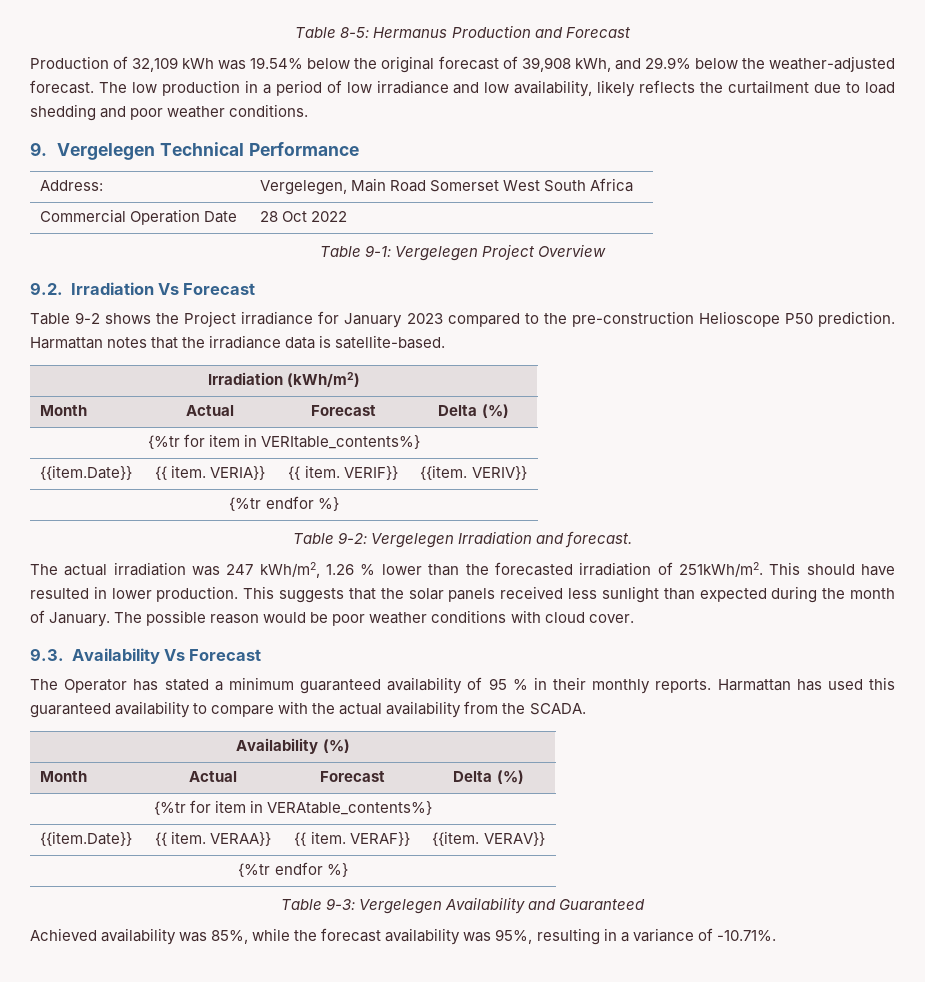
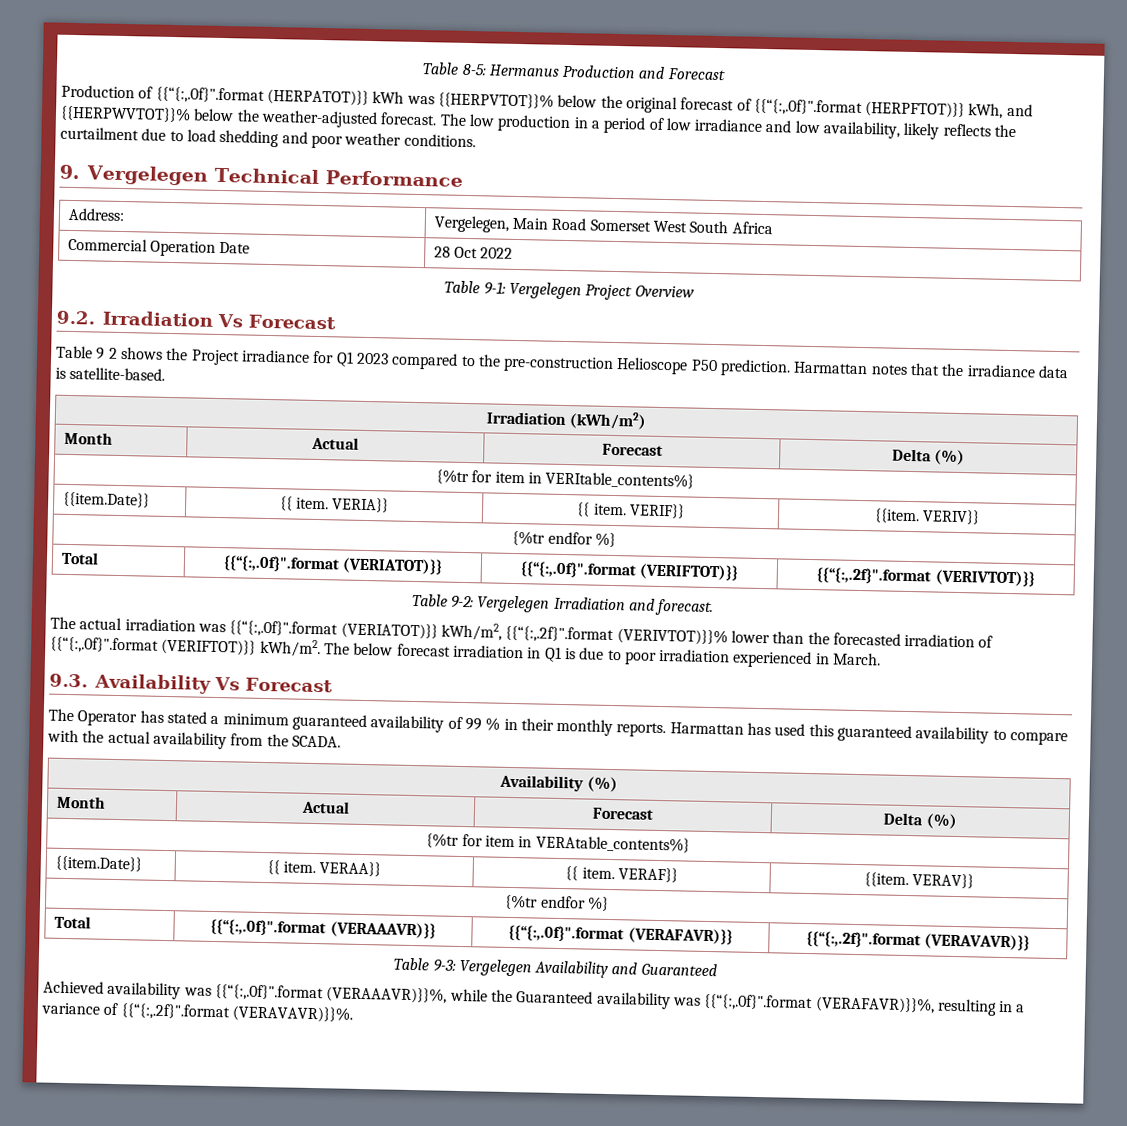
- Production of 32,109 kWh was 19.54% below the original forecast of 39,908 kWh, and 29.9% below the weather-adjusted forecast.
+ Production of {{“{:,.0f}".format (HERPATOT)}} kWh was {{HERPVTOT}}% below the original forecast of {{“{:,.0f}".format (HERPFTOT)}} kWh, and {{HERPWVTOT}}% below the weather-adjusted forecast.
- Table 9-2 shows the Project irradiance for January 2023 compared to the pre-construction Helioscope P50 prediction.
+ Table 9 2 shows the Project irradiance for Q1 2023 compared to the pre-construction Helioscope P50 prediction.
+ Total | {{“{:,.0f}".format (VERIATOT)}} | {{“{:,.0f}".format (VERIFTOT)}} | {{“{:,.2f}".format (VERIVTOT)}}
- The actual irradiation was 247 kWh/m2, 1.26 % lower than the forecasted irradiation of 251kWh/m2. This should have resulted in lower production. This suggests that the solar panels received less sunlight than expected during the month of January. The possible reason would be poor weather conditions with cloud cover.
+ The actual irradiation was {{“{:,.0f}".format (VERIATOT)}} kWh/m2, {{“{:,.2f}".format (VERIVTOT)}}% lower than the forecasted irradiation of {{“{:,.0f}".format (VERIFTOT)}} kWh/m2. The below forecast irradiation in Q1 is due to poor irradiation experienced in March.
- The Operator has stated a minimum guaranteed availability of 95 % in their monthly reports.
+ The Operator has stated a minimum guaranteed availability of 99 % in their monthly reports.
+ Total | {{“{:,.0f}".format (VERAAAVR)}} | {{“{:,.0f}".format (VERAFAVR)}} | {{“{:,.2f}".format (VERAVAVR)}}
- Achieved availability was 85%, while the forecast availability was 95%, resulting in a variance of -10.71%.
+ Achieved availability was {{“{:,.0f}".format (VERAAAVR)}}%, while the Guaranteed availability was {{“{:,.0f}".format (VERAFAVR)}}%, resulting in a variance of {{“{:,.2f}".format (VERAVAVR)}}%.

